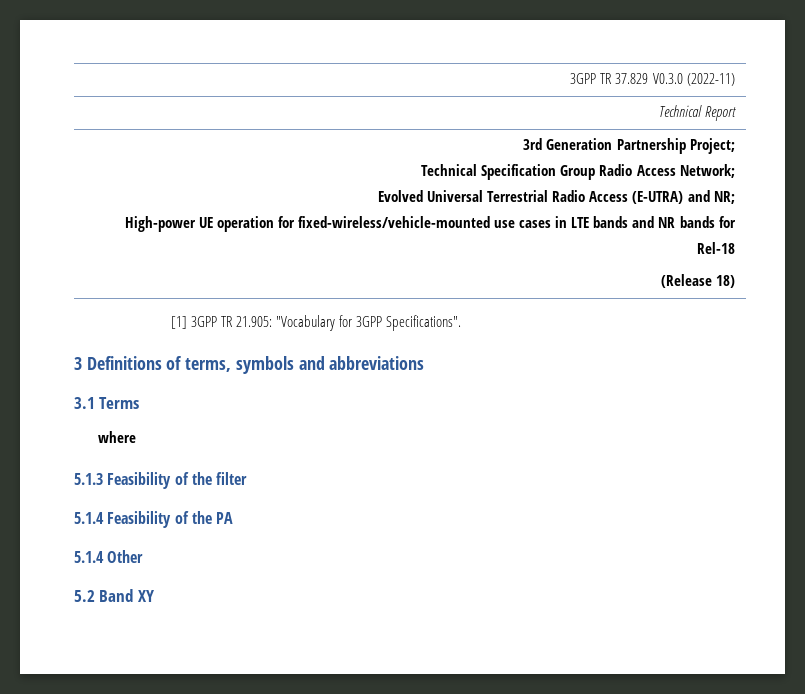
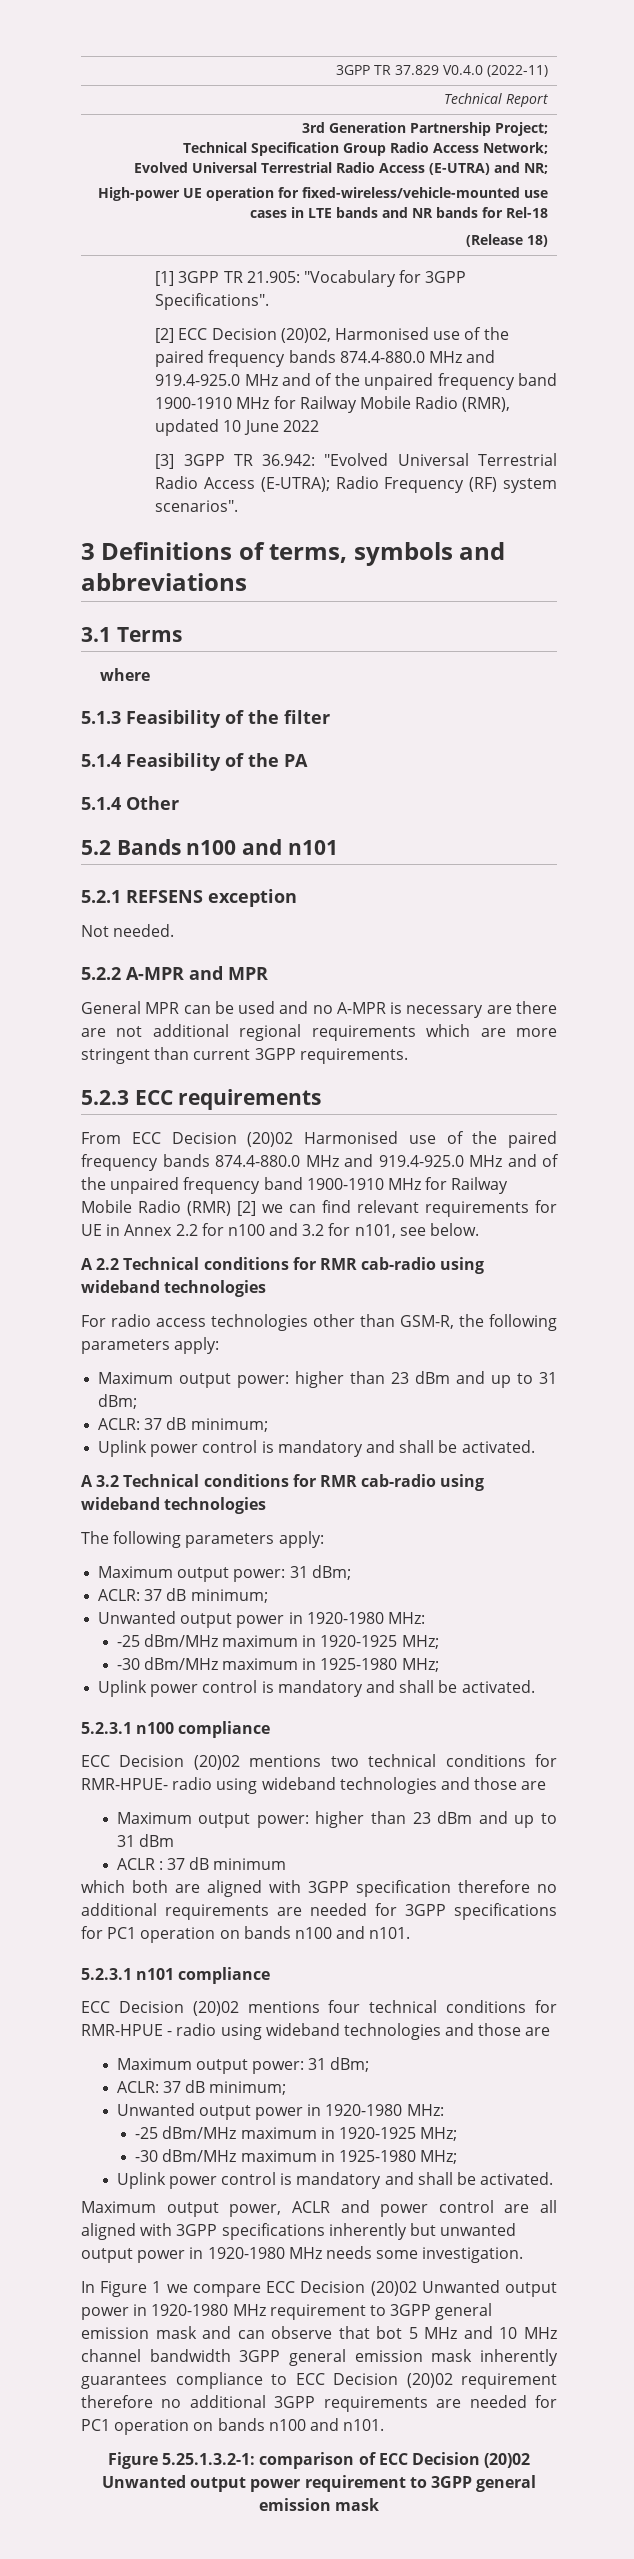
- 3GPP TR 37.829 V0.3.0 (2022-11)
+ 3GPP TR 37.829 V0.4.0 (2022-11)
+ [2] ECC Decision (20)02, Harmonised use of the paired frequency bands 874.4-880.0 MHz and 919.4-925.0 MHz and of the unpaired frequency band 1900-1910 MHz for Railway Mobile Radio (RMR), updated 10 June 2022
+ [3] 3GPP TR 36.942: "Evolved Universal Terrestrial Radio Access (E-UTRA); Radio Frequency (RF) system scenarios".
- 5.2 Band XY
+ 5.2 Bands n100 and n101
+ 5.2.1 REFSENS exception
+ Not needed.
+ 5.2.2 A-MPR and MPR
+ General MPR can be used and no A-MPR is necessary are there are not additional regional requirements which are more stringent than current 3GPP requirements.
+ 5.2.3 ECC requirements
+ From ECC Decision (20)02 Harmonised use of the paired frequency bands 874.4-880.0 MHz and 919.4-925.0 MHz and of the unpaired frequency band 1900-1910 MHz for Railway Mobile Radio (RMR) [2] we can find relevant requirements for UE in Annex 2.2 for n100 and 3.2 for n101, see below.
+ A 2.2 Technical conditions for RMR cab-radio using wideband technologies
+ For radio access technologies other than GSM-R, the following parameters apply:
+ Maximum output power: higher than 23 dBm and up to 31 dBm;
+ ACLR: 37 dB minimum;
+ Uplink power control is mandatory and shall be activated.
+ A 3.2 Technical conditions for RMR cab-radio using wideband technologies
+ The following parameters apply:
+ Maximum output power: 31 dBm;
+ ACLR: 37 dB minimum;
+ Unwanted output power in 1920-1980 MHz:
+ -25 dBm/MHz maximum in 1920-1925 MHz;
+ -30 dBm/MHz maximum in 1925-1980 MHz;
+ Uplink power control is mandatory and shall be activated.
+ 5.2.3.1 n100 compliance
+ ECC Decision (20)02 mentions two technical conditions for RMR-HPUE- radio using wideband technologies and those are
+ Maximum output power: higher than 23 dBm and up to 31 dBm
+ ACLR : 37 dB minimum
+ which both are aligned with 3GPP specification therefore no additional requirements are needed for 3GPP specifications for PC1 operation on bands n100 and n101.
+ 5.2.3.1 n101 compliance
+ ECC Decision (20)02 mentions four technical conditions for RMR-HPUE - radio using wideband technologies and those are
+ Maximum output power: 31 dBm;
+ ACLR: 37 dB minimum;
+ Unwanted output power in 1920-1980 MHz:
+ -25 dBm/MHz maximum in 1920-1925 MHz;
+ -30 dBm/MHz maximum in 1925-1980 MHz;
+ Uplink power control is mandatory and shall be activated.
+ Maximum output power, ACLR and power control are all aligned with 3GPP specifications inherently but unwanted output power in 1920-1980 MHz needs some investigation.
+ In Figure 1 we compare ECC Decision (20)02 Unwanted output power in 1920-1980 MHz requirement to 3GPP general emission mask and can observe that bot 5 MHz and 10 MHz channel bandwidth 3GPP general emission mask inherently guarantees compliance to ECC Decision (20)02 requirement therefore no additional 3GPP requirements are needed for PC1 operation on bands n100 and n101.
+ Figure 5.25.1.3.2-1: comparison of ECC Decision (20)02 Unwanted output power requirement to 3GPP general emission mask

